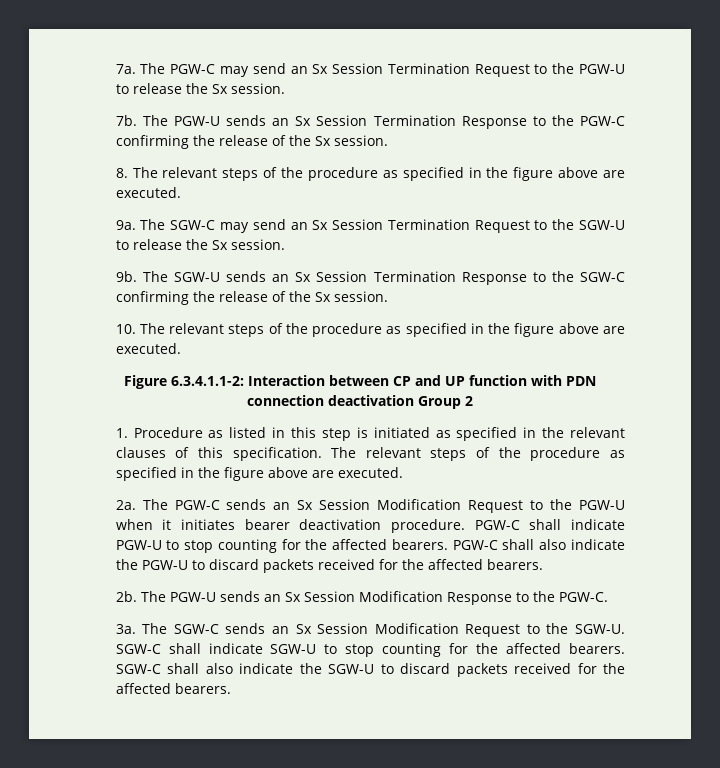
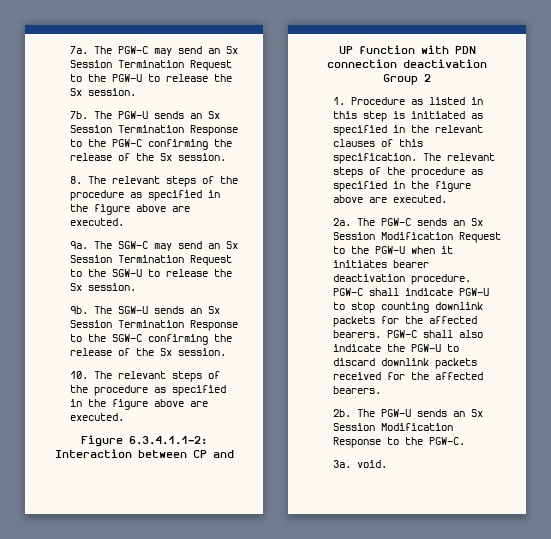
- PGW-C shall indicate PGW-U to stop counting for the affected bearers.
+ PGW-C shall indicate PGW-U to stop counting downlink packets for the affected bearers.
- PGW-C shall also indicate the PGW-U to discard packets received for the affected bearers.
+ PGW-C shall also indicate the PGW-U to discard downlink packets received for the affected bearers.
- 3a. The SGW-C sends an Sx Session Modification Request to the SGW-U. SGW-C shall indicate SGW-U to stop counting for the affected bearers. SGW-C shall also indicate the SGW-U to discard packets received for the affected bearers.
+ 3a. void.

